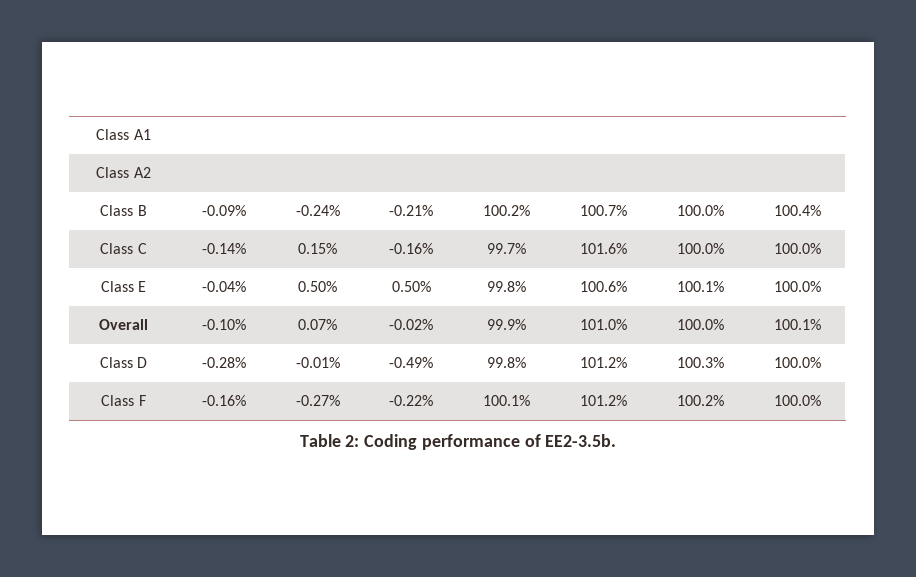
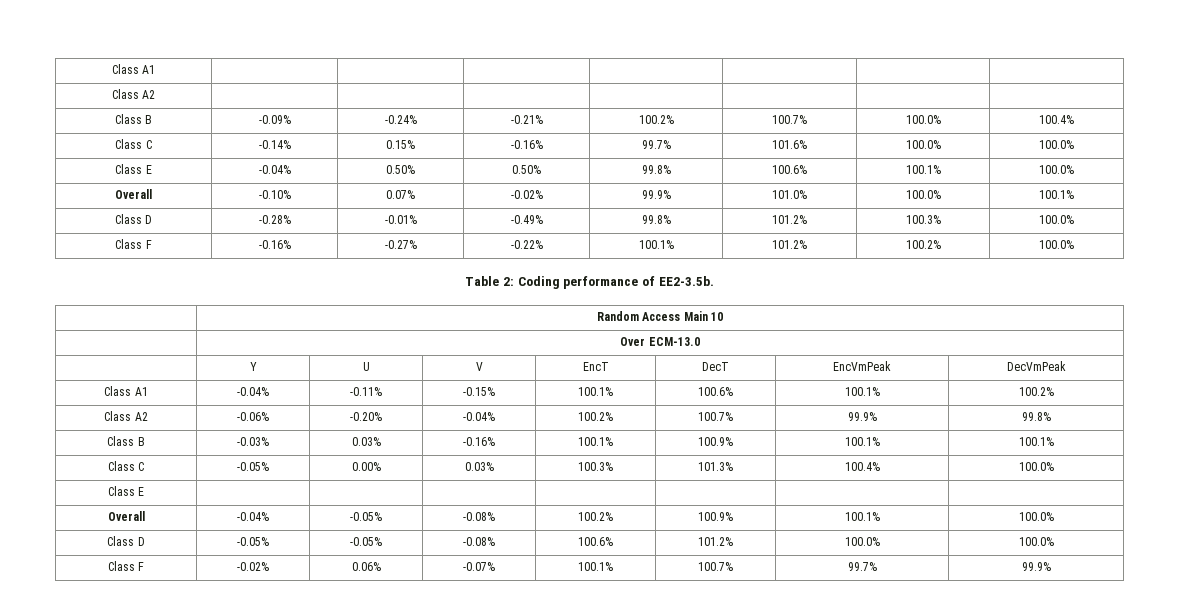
+ | Random Access Main 10
+ | Over ECM-13.0
+ | Y | U | V | EncT | DecT | EncVmPeak | DecVmPeak
+ Class A1 | -0.04% | -0.11% | -0.15% | 100.1% | 100.6% | 100.1% | 100.2%
+ Class A2 | -0.06% | -0.20% | -0.04% | 100.2% | 100.7% | 99.9% | 99.8%
+ Class B | -0.03% | 0.03% | -0.16% | 100.1% | 100.9% | 100.1% | 100.1%
+ Class C | -0.05% | 0.00% | 0.03% | 100.3% | 101.3% | 100.4% | 100.0%
+ Class E | | | | | | |
+ Overall | -0.04% | -0.05% | -0.08% | 100.2% | 100.9% | 100.1% | 100.0%
+ Class D | -0.05% | -0.05% | -0.08% | 100.6% | 101.2% | 100.0% | 100.0%
+ Class F | -0.02% | 0.06% | -0.07% | 100.1% | 100.7% | 99.7% | 99.9%

